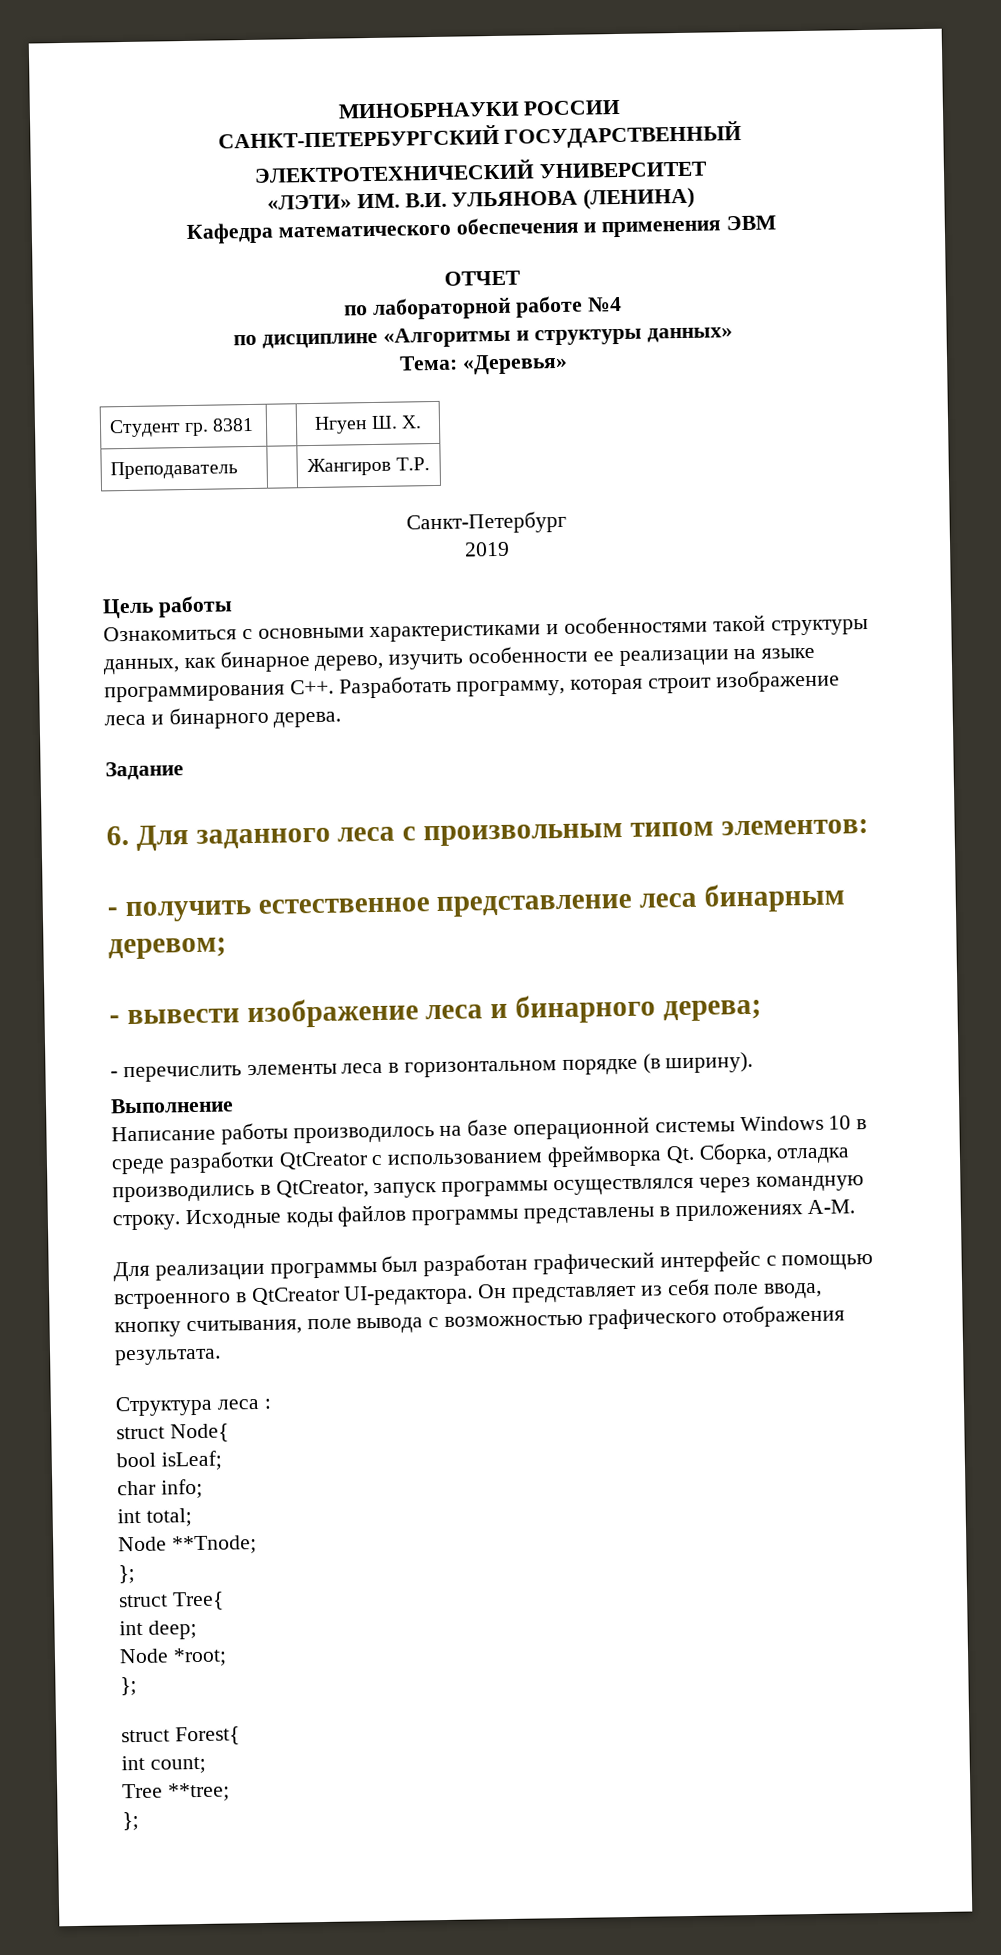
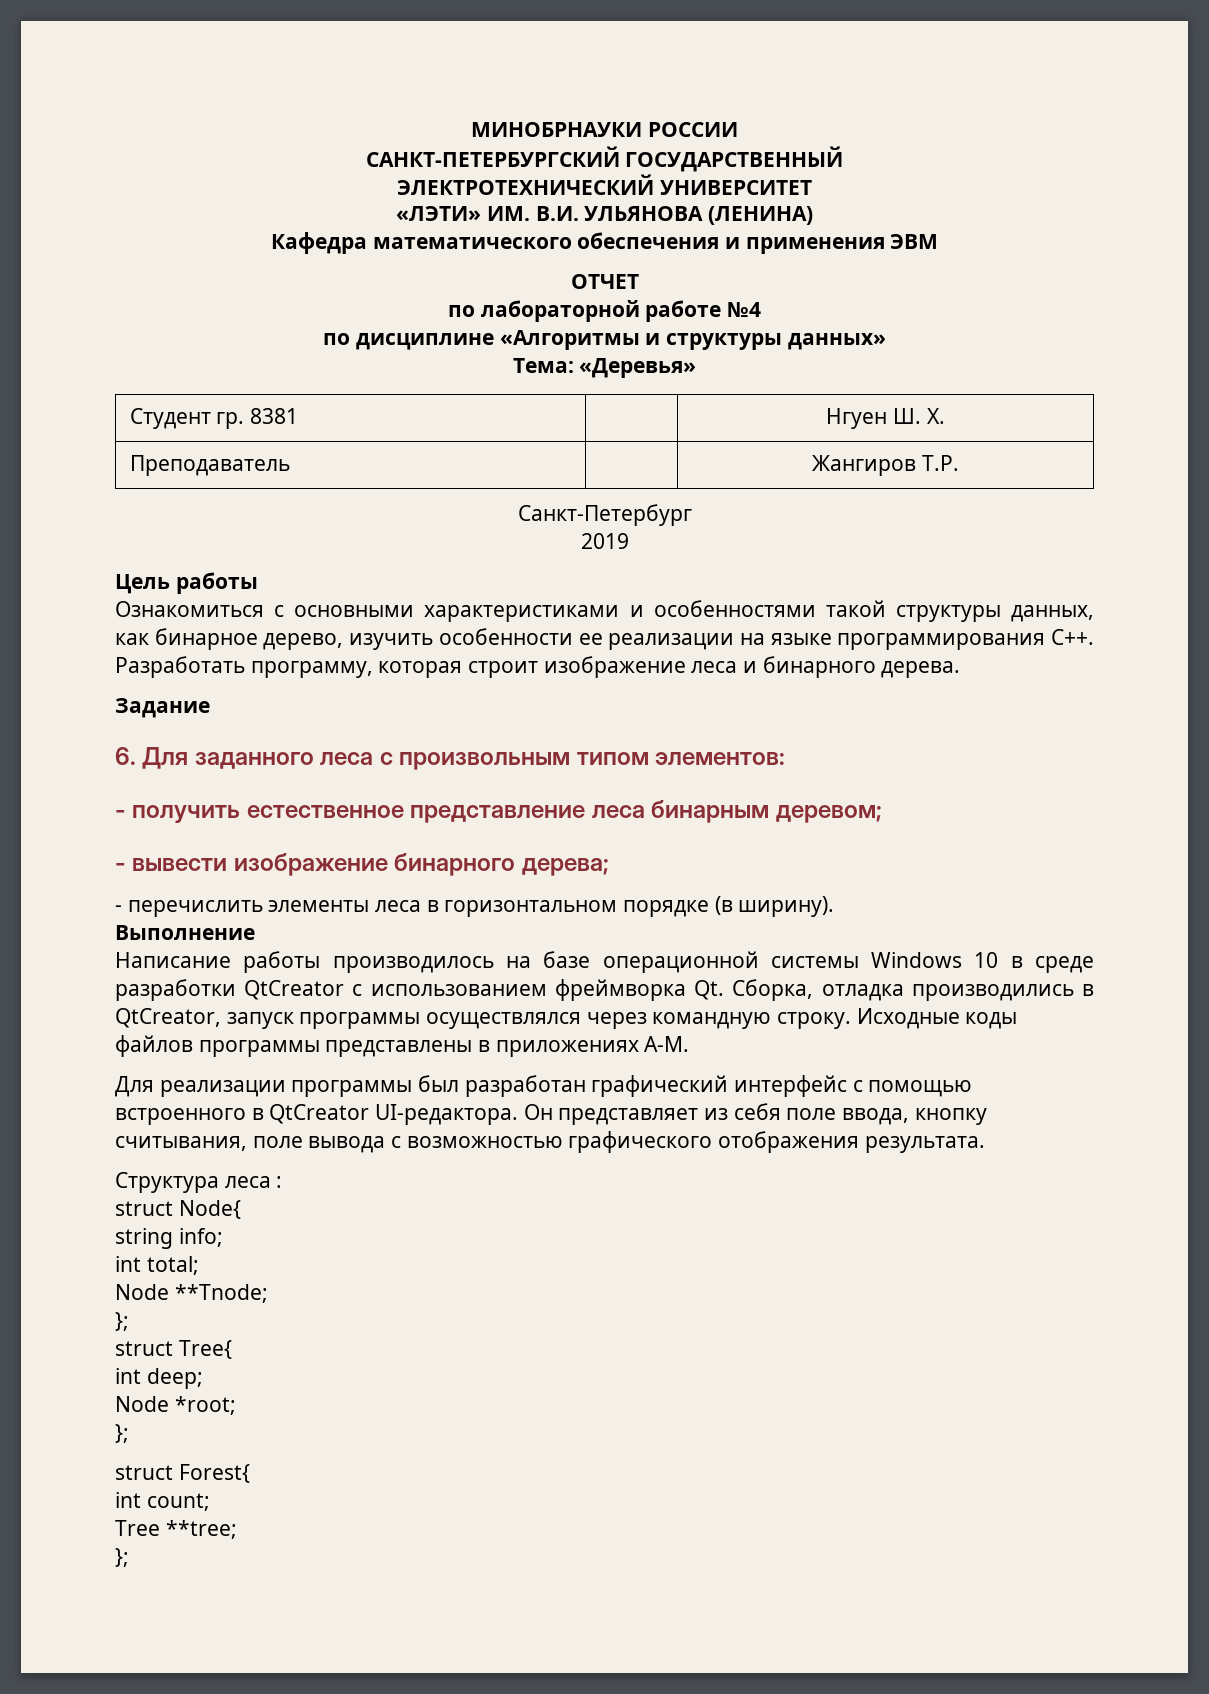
- - вывести изображение леса и бинарного дерева;
+ - вывести изображение бинарного дерева;
- bool isLeaf;
- char info;
+ string info;

